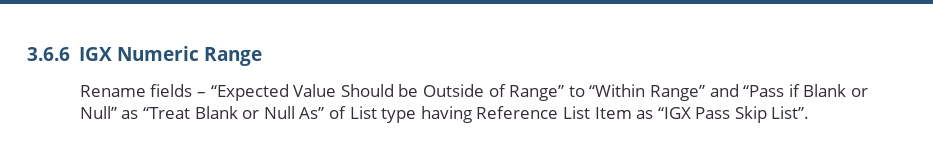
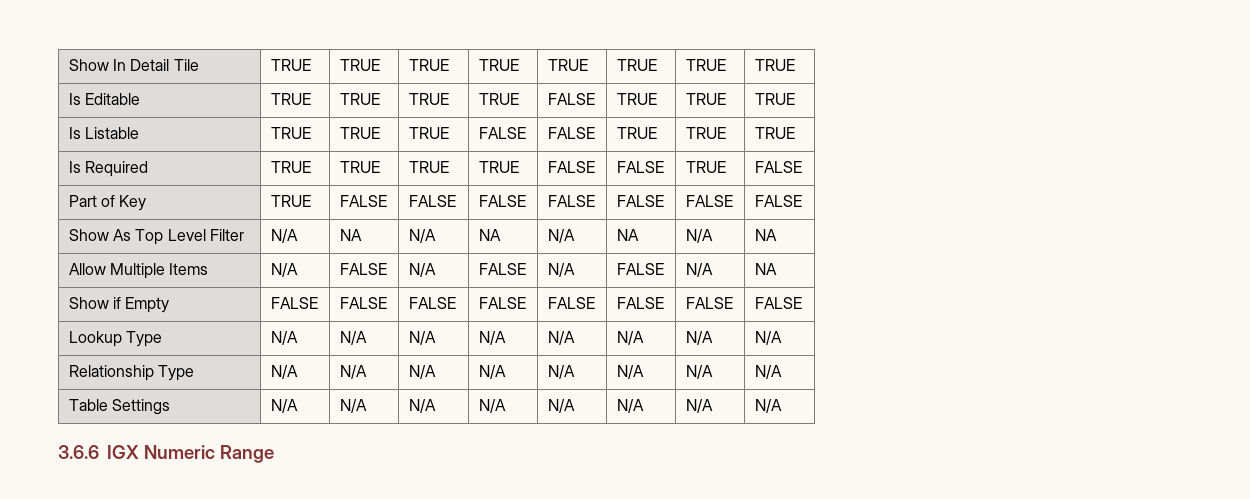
+ Show In Detail Tile | TRUE | TRUE | TRUE | TRUE | TRUE | TRUE | TRUE | TRUE
+ Is Editable | TRUE | TRUE | TRUE | TRUE | FALSE | TRUE | TRUE | TRUE
+ Is Listable | TRUE | TRUE | TRUE | FALSE | FALSE | TRUE | TRUE | TRUE
+ Is Required | TRUE | TRUE | TRUE | TRUE | FALSE | FALSE | TRUE | FALSE
+ Part of Key | TRUE | FALSE | FALSE | FALSE | FALSE | FALSE | FALSE | FALSE
+ Show As Top Level Filter | N/A | NA | N/A | NA | N/A | NA | N/A | NA
+ Allow Multiple Items | N/A | FALSE | N/A | FALSE | N/A | FALSE | N/A | NA
+ Show if Empty | FALSE | FALSE | FALSE | FALSE | FALSE | FALSE | FALSE | FALSE
+ Lookup Type | N/A | N/A | N/A | N/A | N/A | N/A | N/A | N/A
+ Relationship Type | N/A | N/A | N/A | N/A | N/A | N/A | N/A | N/A
+ Table Settings | N/A | N/A | N/A | N/A | N/A | N/A | N/A | N/A
  3.6.6 IGX Numeric Range
- Rename fields – “Expected Value Should be Outside of Range” to “Within Range” and “Pass if Blank or Null” as “Treat Blank or Null As” of List type having Reference List Item as “IGX Pass Skip List”.

